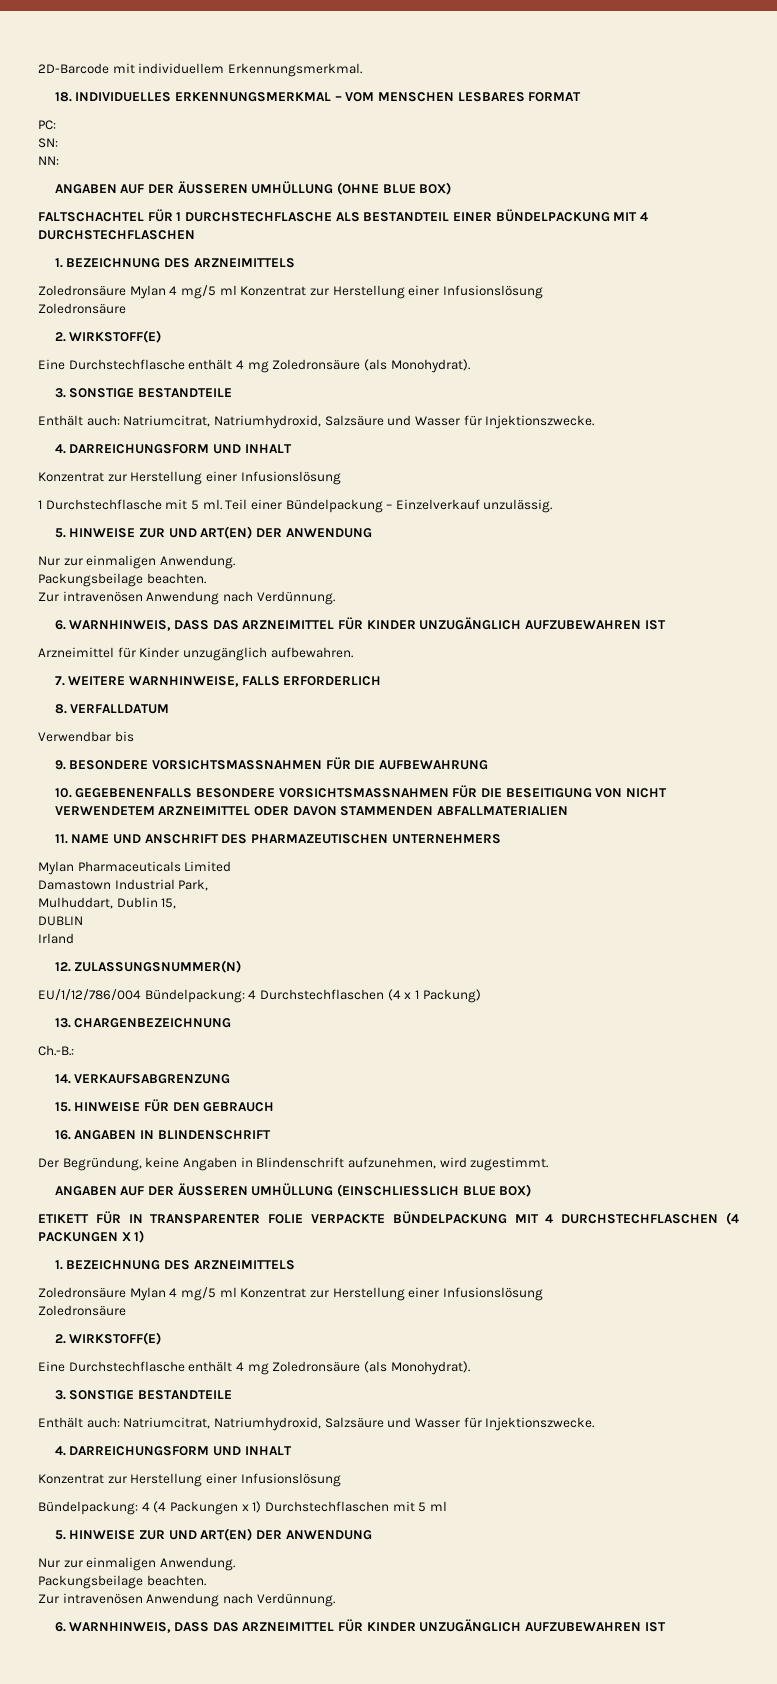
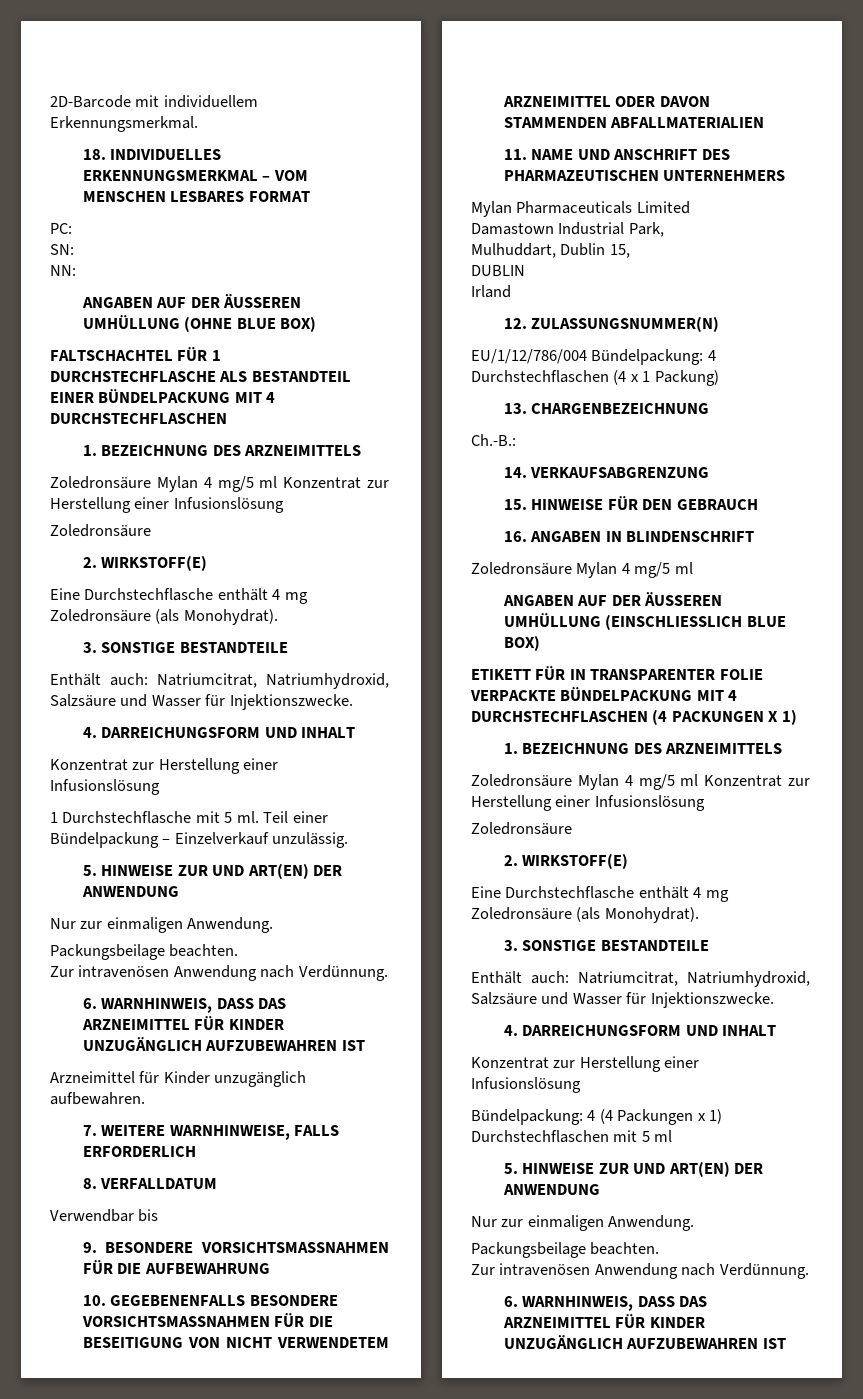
  16. ANGABEN IN BLINDENSCHRIFT
- Der Begründung, keine Angaben in Blindenschrift aufzunehmen, wird zugestimmt.
+ Zoledronsäure Mylan 4 mg/5 ml

